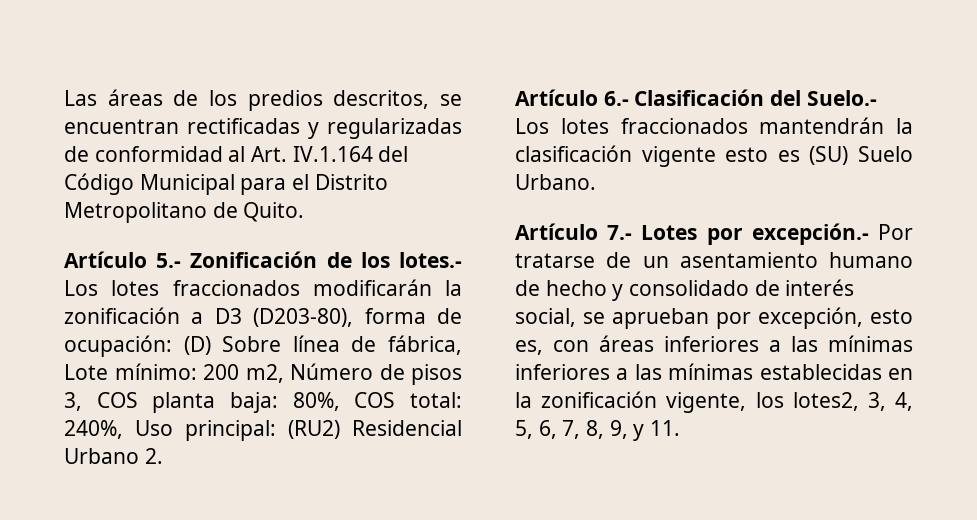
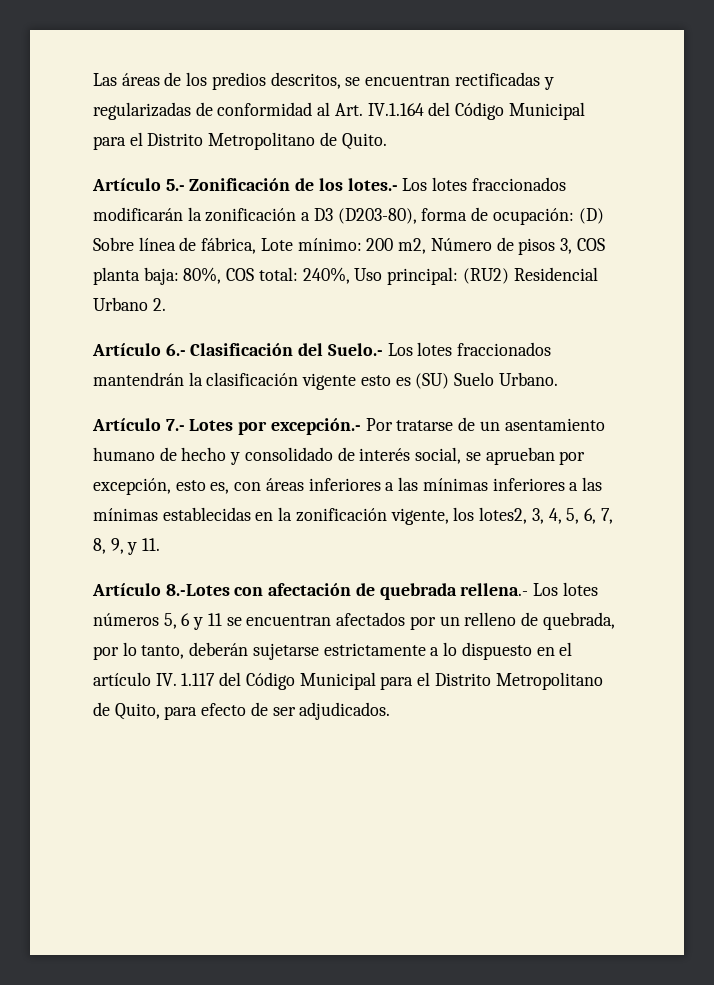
+ Artículo 8.-Lotes con afectación de quebrada rellena.- Los lotes números 5, 6 y 11 se encuentran afectados por un relleno de quebrada, por lo tanto, deberán sujetarse estrictamente a lo dispuesto en el artículo IV. 1.117 del Código Municipal para el Distrito Metropolitano de Quito, para efecto de ser adjudicados.

